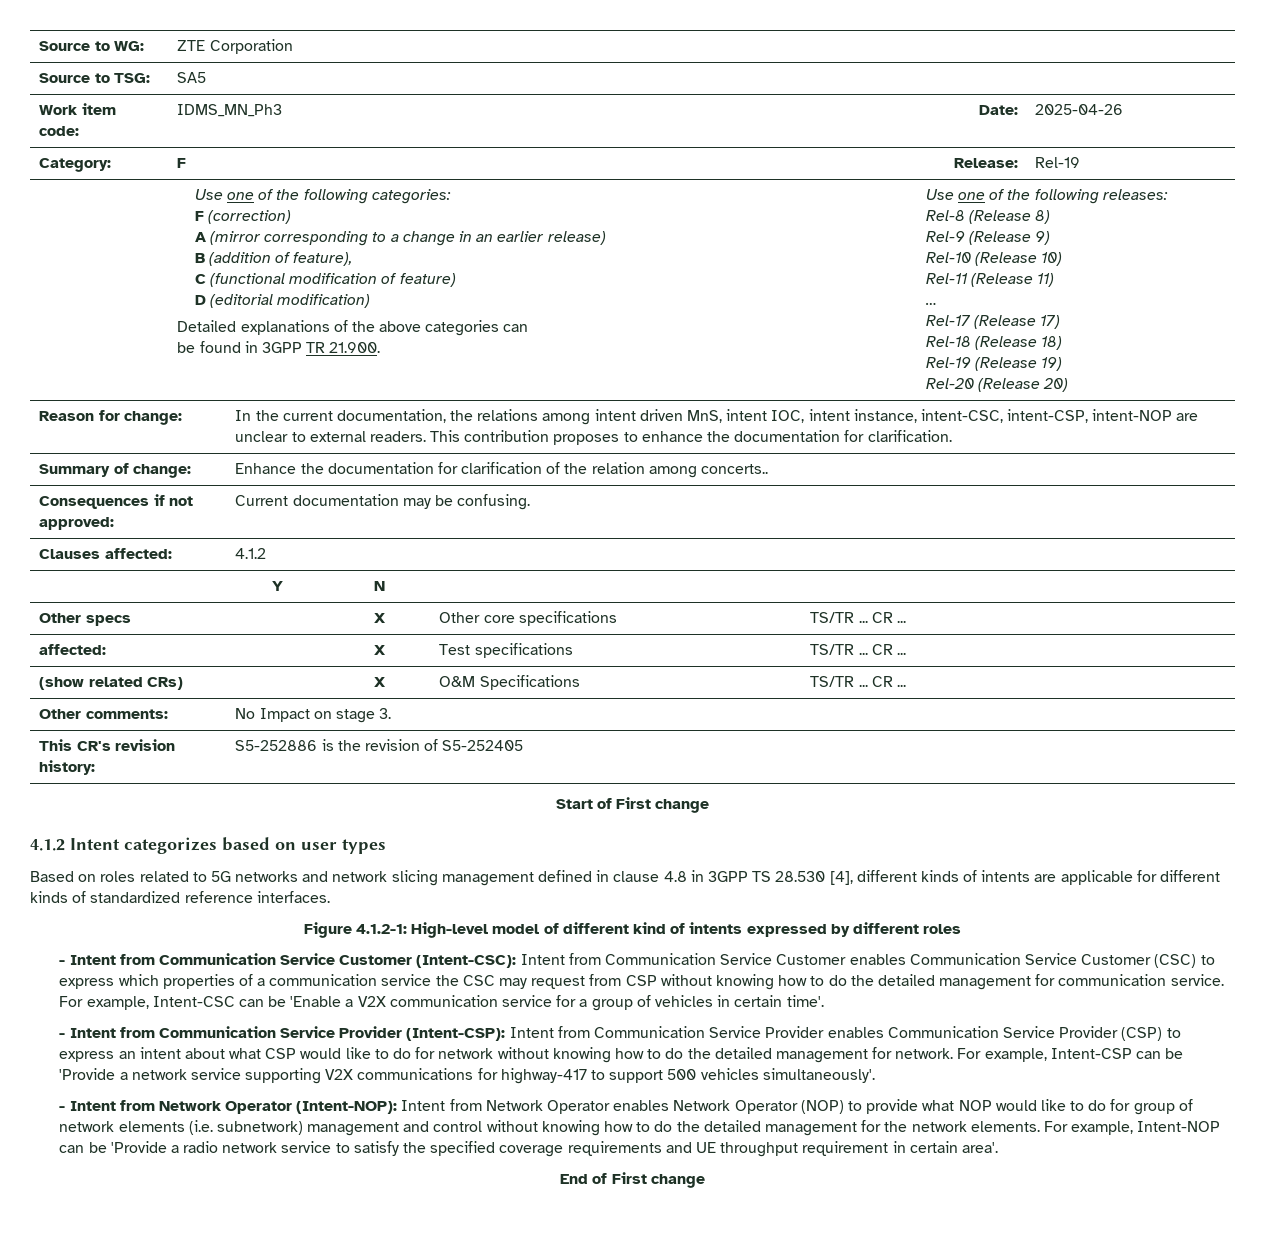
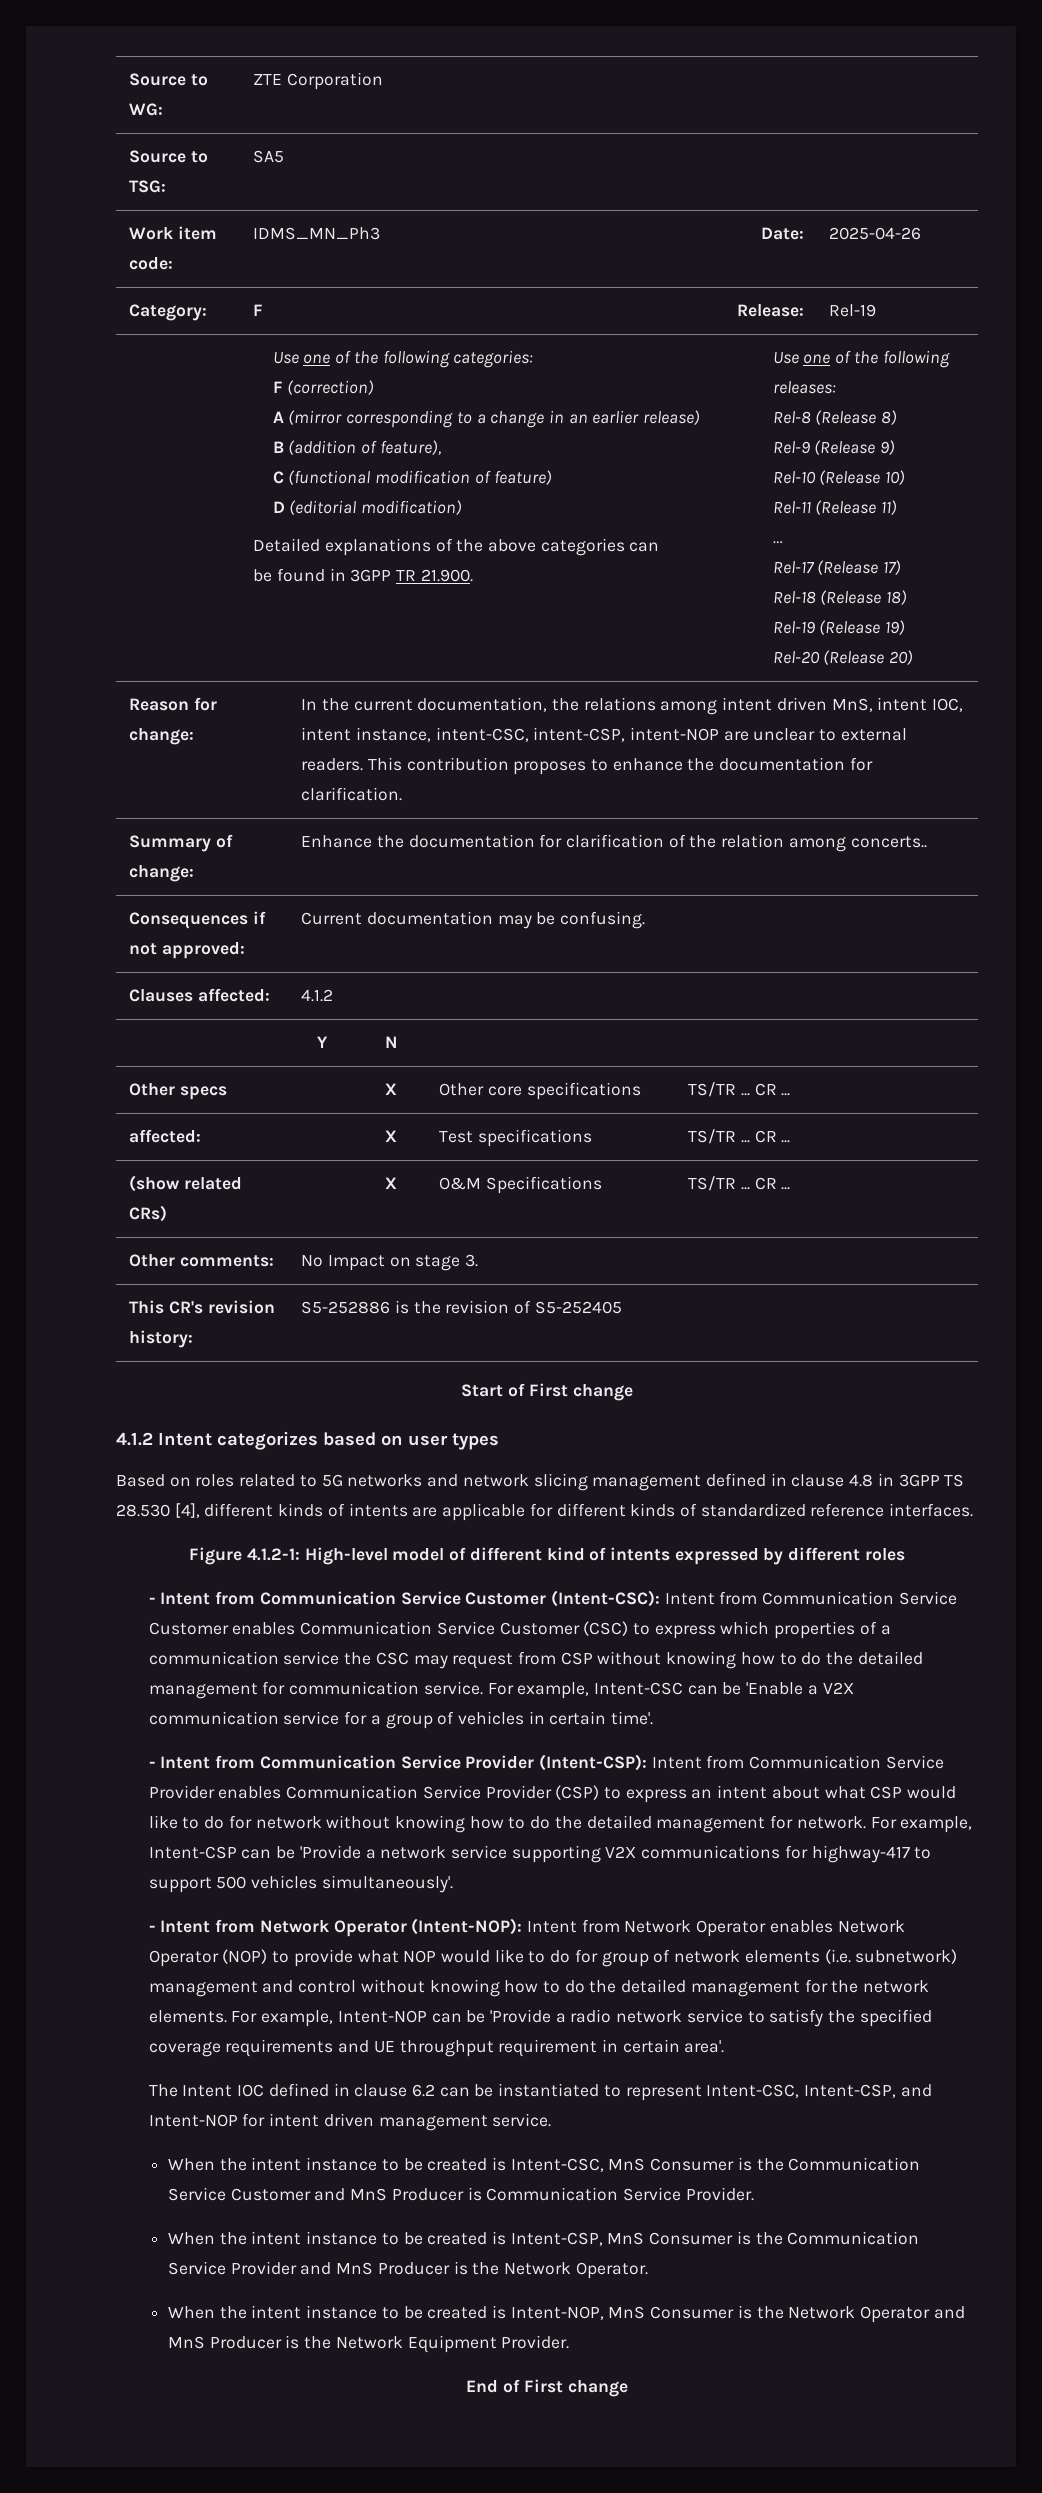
+ The Intent IOC defined in clause 6.2 can be instantiated to represent Intent-CSC, Intent-CSP, and Intent-NOP for intent driven management service.
+ When the intent instance to be created is Intent-CSC, MnS Consumer is the Communication Service Customer and MnS Producer is Communication Service Provider.
+ When the intent instance to be created is Intent-CSP, MnS Consumer is the Communication Service Provider and MnS Producer is the Network Operator.
+ When the intent instance to be created is Intent-NOP, MnS Consumer is the Network Operator and MnS Producer is the Network Equipment Provider.

